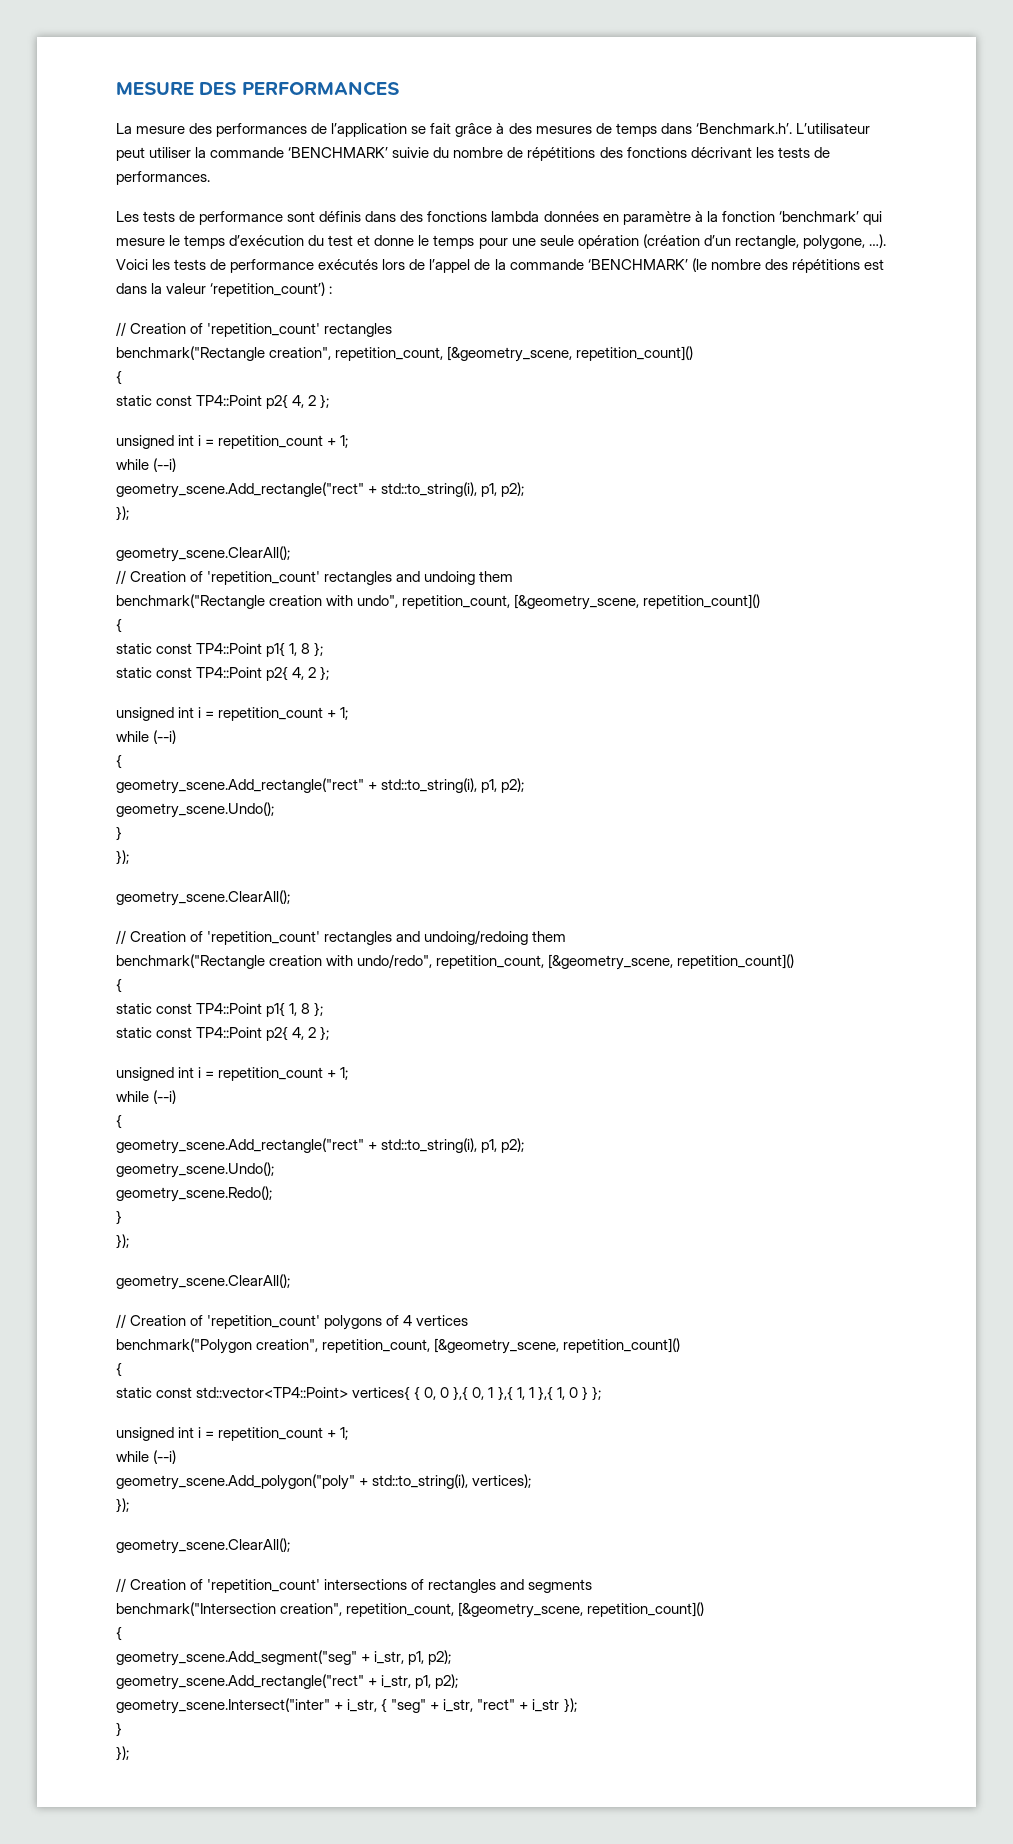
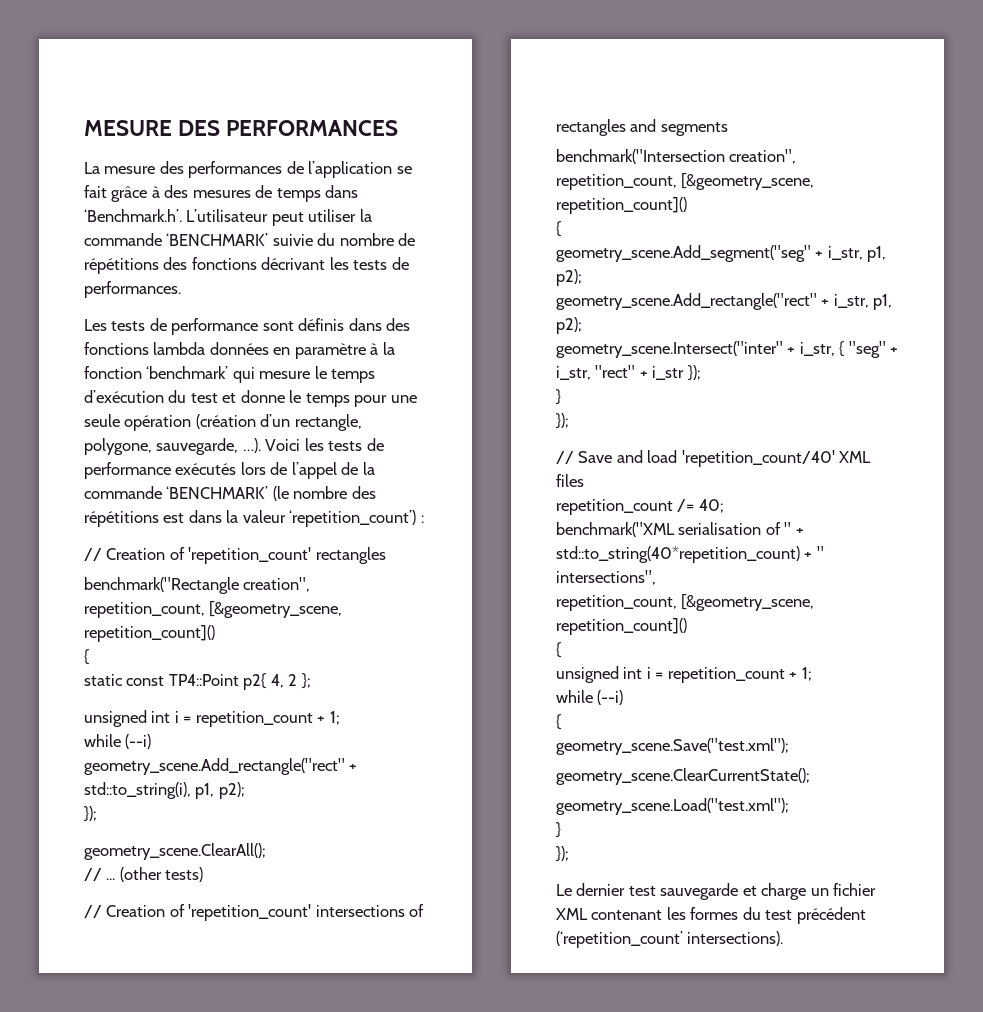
- Les tests de performance sont définis dans des fonctions lambda données en paramètre à la fonction ‘benchmark’ qui mesure le temps d’exécution du test et donne le temps pour une seule opération (création d’un rectangle, polygone, …).
+ Les tests de performance sont définis dans des fonctions lambda données en paramètre à la fonction ‘benchmark’ qui mesure le temps d’exécution du test et donne le temps pour une seule opération (création d’un rectangle, polygone, sauvegarde, …).
- // Creation of 'repetition_count' rectangles and undoing them
- benchmark("Rectangle creation with undo", repetition_count, [&geometry_scene, repetition_count]()
- {
- static const TP4::Point p1{ 1, 8 };
- static const TP4::Point p2{ 4, 2 };
- unsigned int i = repetition_count + 1;
- while (--i)
- {
- geometry_scene.Add_rectangle("rect" + std::to_string(i), p1, p2);
- geometry_scene.Undo();
- }
- });
- geometry_scene.ClearAll();
- // Creation of 'repetition_count' rectangles and undoing/redoing them
- benchmark("Rectangle creation with undo/redo", repetition_count, [&geometry_scene, repetition_count]()
- {
- static const TP4::Point p1{ 1, 8 };
- static const TP4::Point p2{ 4, 2 };
- unsigned int i = repetition_count + 1;
- while (--i)
- {
- geometry_scene.Add_rectangle("rect" + std::to_string(i), p1, p2);
- geometry_scene.Undo();
- geometry_scene.Redo();
- }
- });
- geometry_scene.ClearAll();
- // Creation of 'repetition_count' polygons of 4 vertices
- benchmark("Polygon creation", repetition_count, [&geometry_scene, repetition_count]()
- {
- static const std::vector<TP4::Point> vertices{ { 0, 0 },{ 0, 1 },{ 1, 1 },{ 1, 0 } };
- unsigned int i = repetition_count + 1;
- while (--i)
- geometry_scene.Add_polygon("poly" + std::to_string(i), vertices);
- });
- geometry_scene.ClearAll();
+ // ... (other tests)
+ // Save and load 'repetition_count/40' XML files
+ repetition_count /= 40;
+ benchmark("XML serialisation of " + std::to_string(40*repetition_count) + " intersections",
+ repetition_count, [&geometry_scene, repetition_count]()
+ {
+ unsigned int i = repetition_count + 1;
+ while (--i)
+ {
+ geometry_scene.Save("test.xml");
+ geometry_scene.ClearCurrentState();
+ geometry_scene.Load("test.xml");
+ }
+ });
+ Le dernier test sauvegarde et charge un fichier XML contenant les formes du test précédent (‘repetition_count’ intersections).

